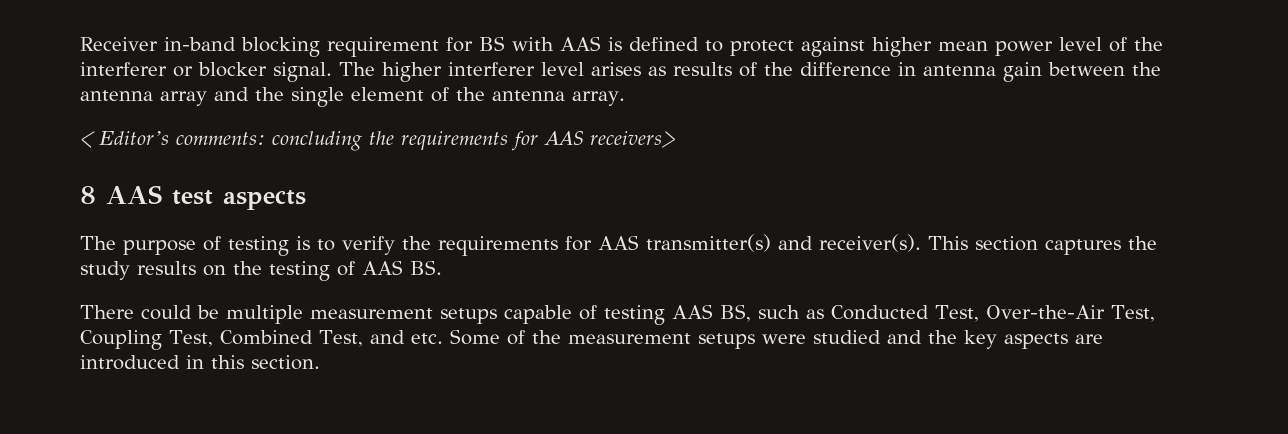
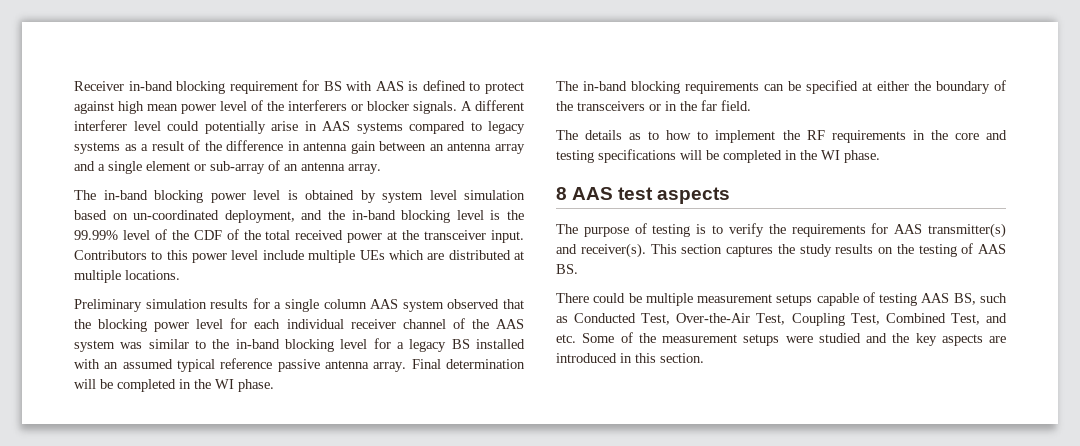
- Receiver in-band blocking requirement for BS with AAS is defined to protect against higher mean power level of the interferer or blocker signal. The higher interferer level arises as results of the difference in antenna gain between the antenna array and the single element of the antenna array.
- < Editor’s comments: concluding the requirements for AAS receivers>
+ Receiver in-band blocking requirement for BS with AAS is defined to protect against high mean power level of the interferers or blocker signals. A different interferer level could potentially arise in AAS systems compared to legacy systems as a result of the difference in antenna gain between an antenna array and a single element or sub-array of an antenna array.
+ The in-band blocking power level is obtained by system level simulation based on un-coordinated deployment, and the in-band blocking level is the 99.99% level of the CDF of the total received power at the transceiver input. Contributors to this power level include multiple UEs which are distributed at multiple locations.
+ Preliminary simulation results for a single column AAS system observed that the blocking power level for each individual receiver channel of the AAS system was similar to the in-band blocking level for a legacy BS installed with an assumed typical reference passive antenna array. Final determination will be completed in the WI phase.
+ The in-band blocking requirements can be specified at either the boundary of the transceivers or in the far field.
+ The details as to how to implement the RF requirements in the core and testing specifications will be completed in the WI phase.

